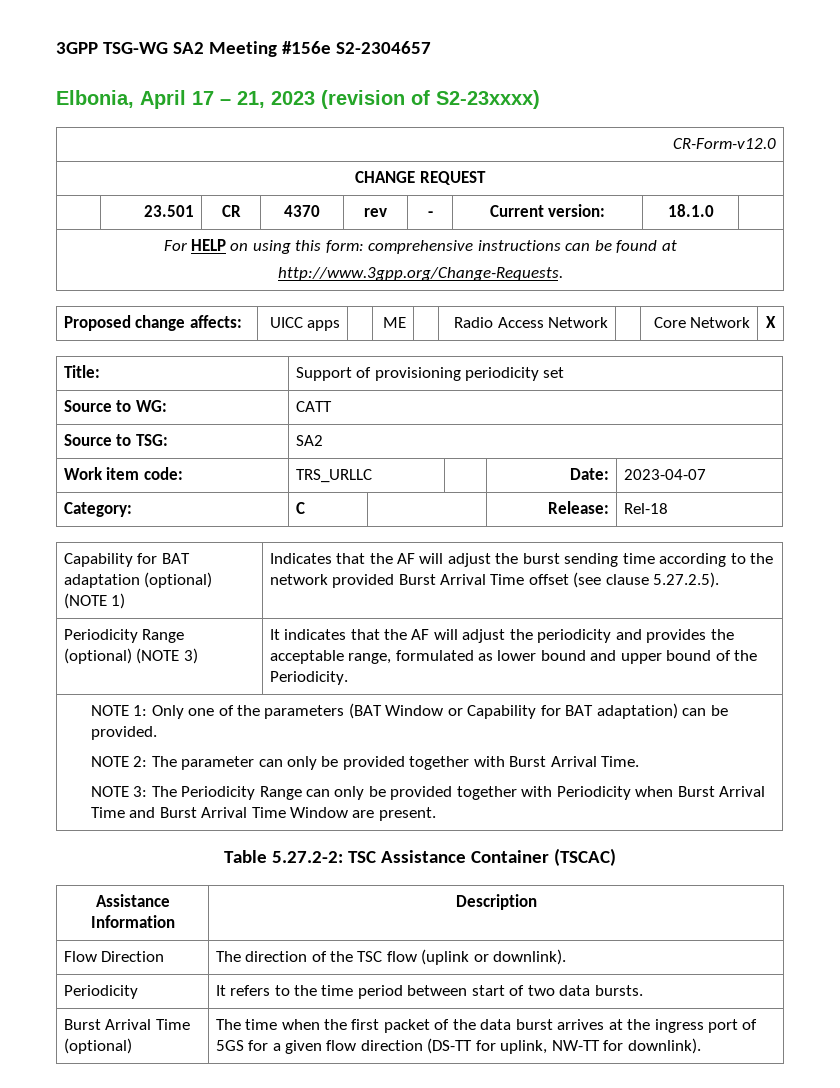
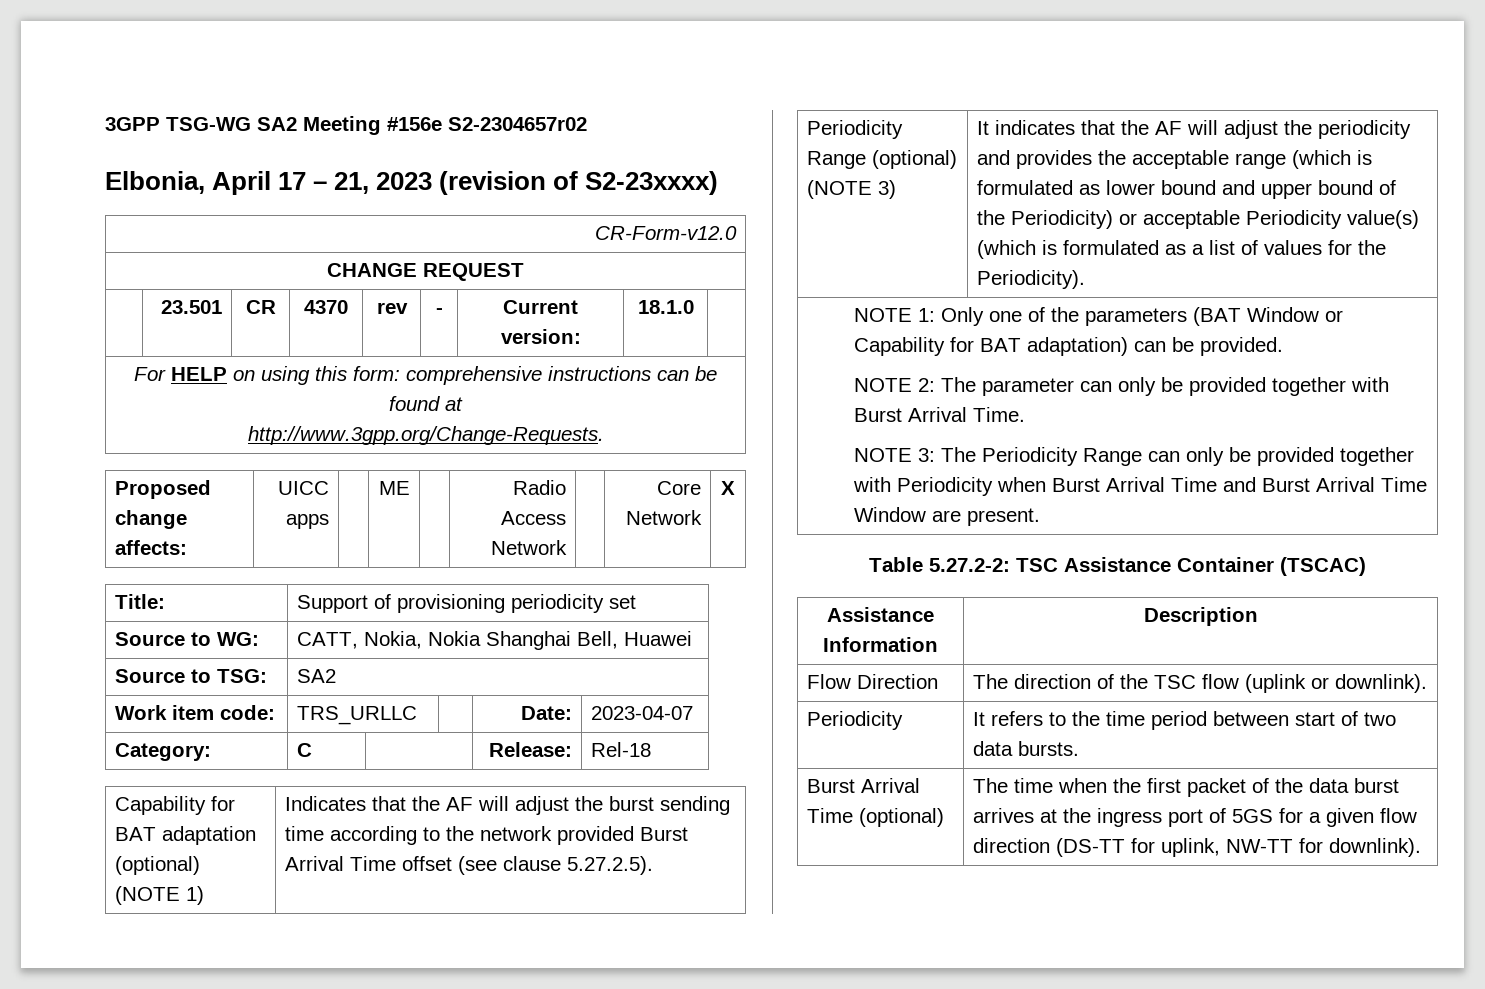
- 3GPP TSG-WG SA2 Meeting #156e S2-2304657
+ 3GPP TSG-WG SA2 Meeting #156e S2-2304657r02
- Source to WG: | CATT
+ Source to WG: | CATT, Nokia, Nokia Shanghai Bell, Huawei
- It indicates that the AF will adjust the periodicity and provides the acceptable range, formulated as lower bound and upper bound of the Periodicity.
+ It indicates that the AF will adjust the periodicity and provides the acceptable range (which is formulated as lower bound and upper bound of the Periodicity) or acceptable Periodicity value(s) (which is formulated as a list of values for the Periodicity).

